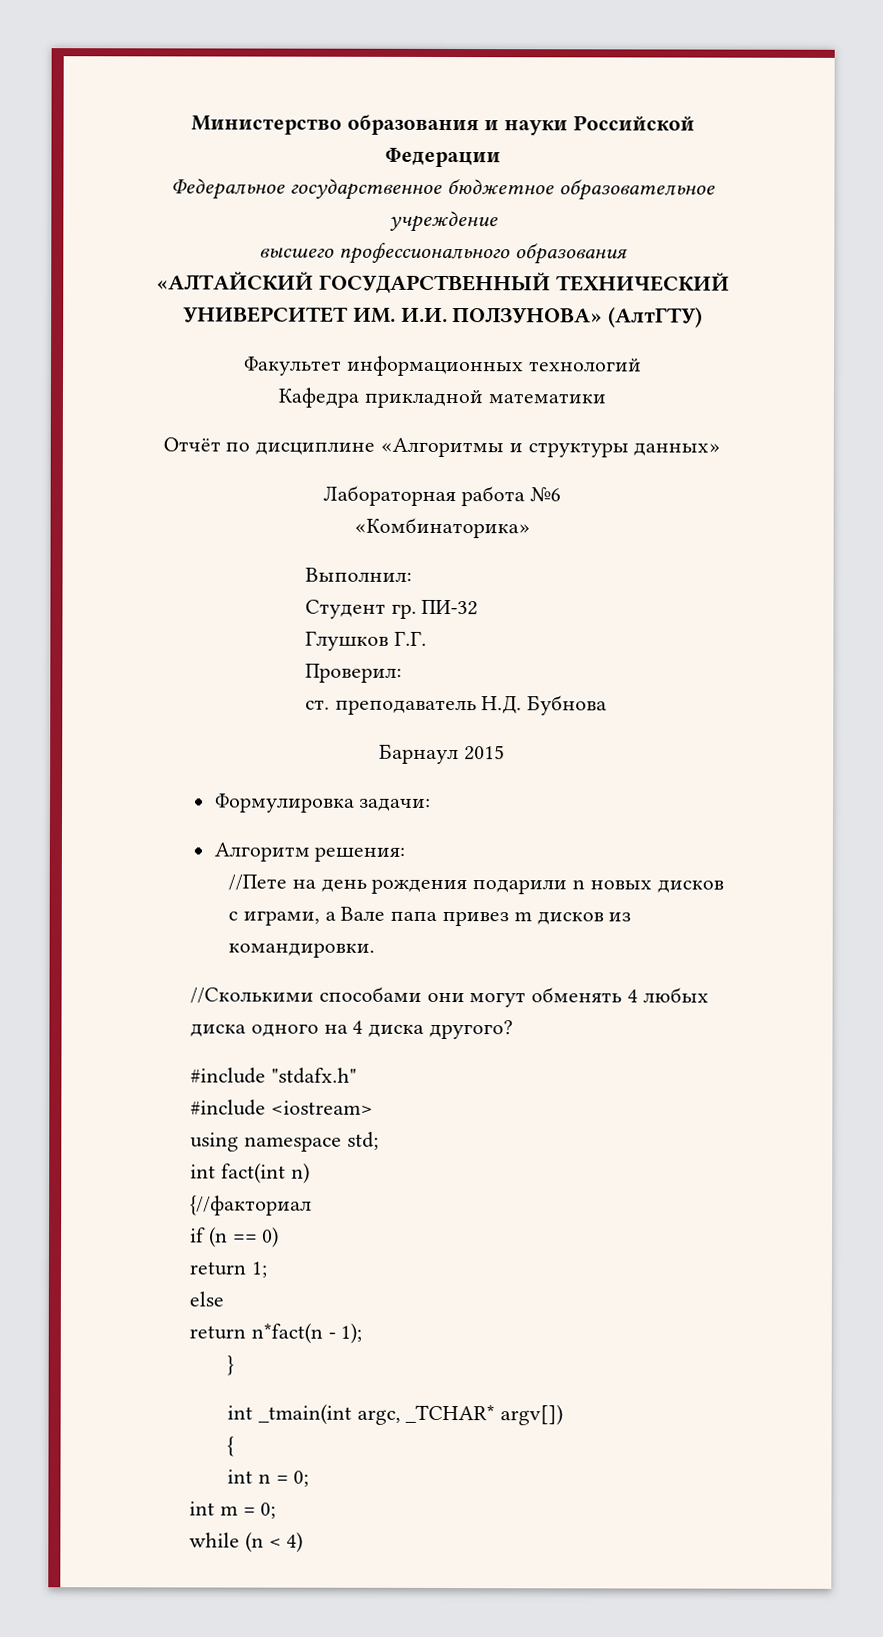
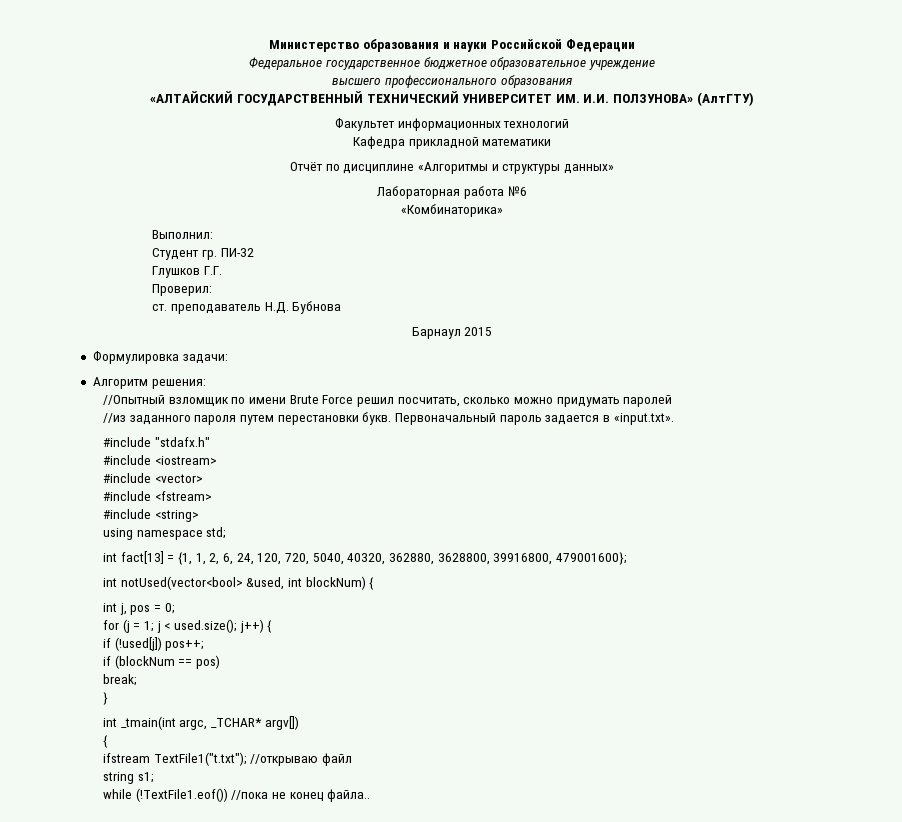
- //Пете на день рождения подарили n новых дисков с играми, а Вале папа привез m дисков из командировки.
- //Сколькими способами они могут обменять 4 любых диска одного на 4 диска другого?
+ //Опытный взломщик по имени Brute Force решил посчитать, сколько можно придумать паролей
+ //из заданного пароля путем перестановки букв. Первоначальный пароль задается в «input.txt».
  #include "stdafx.h"
  #include <iostream>
+ #include <vector>
+ #include <fstream>
+ #include <string>
  using namespace std;
- int fact(int n)
- {//факториал
- if (n == 0)
- return 1;
- else
- return n*fact(n - 1);
+ int fact[13] = {1, 1, 2, 6, 24, 120, 720, 5040, 40320, 362880, 3628800, 39916800, 479001600};
+ int notUsed(vector<bool> &used, int blockNum) {
+ int j, pos = 0;
+ for (j = 1; j < used.size(); j++) {
+ if (!used[j]) pos++;
+ if (blockNum == pos)
+ break;
- int n = 0;
- int m = 0;
- while (n < 4)
+ ifstream TextFile1("t.txt"); //открываю файл
+ string s1;
+ while (!TextFile1.eof()) //пока не конец файла..

